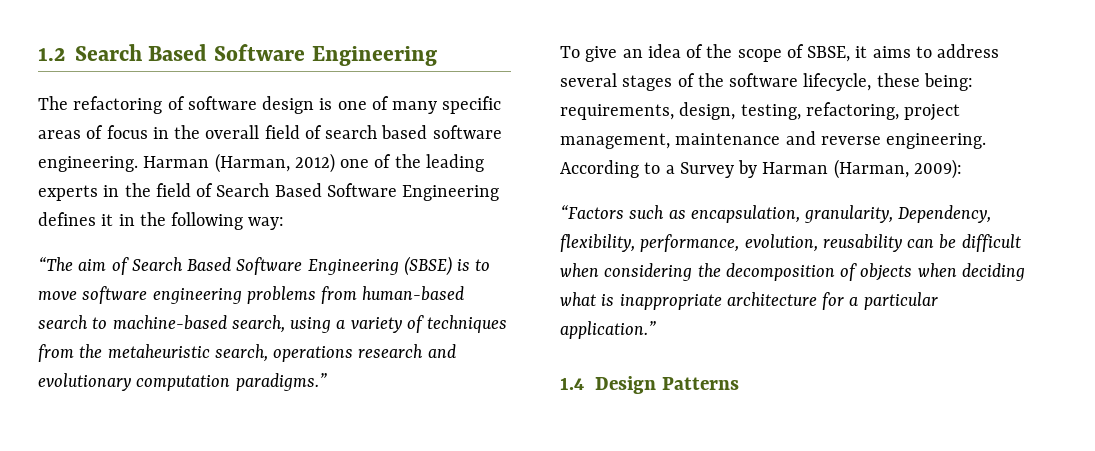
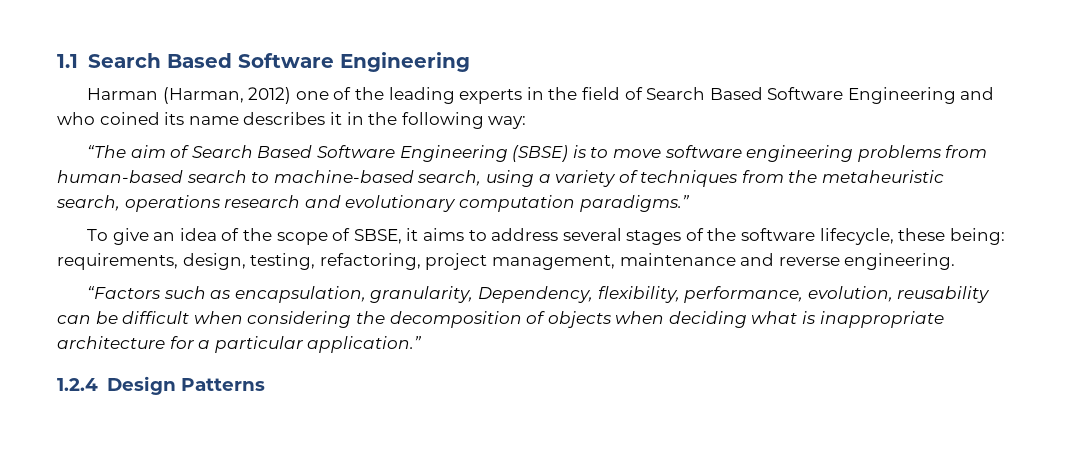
- 1.2 Search Based Software Engineering
+ 1.1 Search Based Software Engineering
- The refactoring of software design is one of many specific areas of focus in the overall field of search based software engineering. Harman (Harman, 2012) one of the leading experts in the field of Search Based Software Engineering defines it in the following way:
+ Harman (Harman, 2012) one of the leading experts in the field of Search Based Software Engineering and who coined its name describes it in the following way:
- According to a Survey by Harman (Harman, 2009):
- 1.4 Design Patterns
+ 1.2.4 Design Patterns

